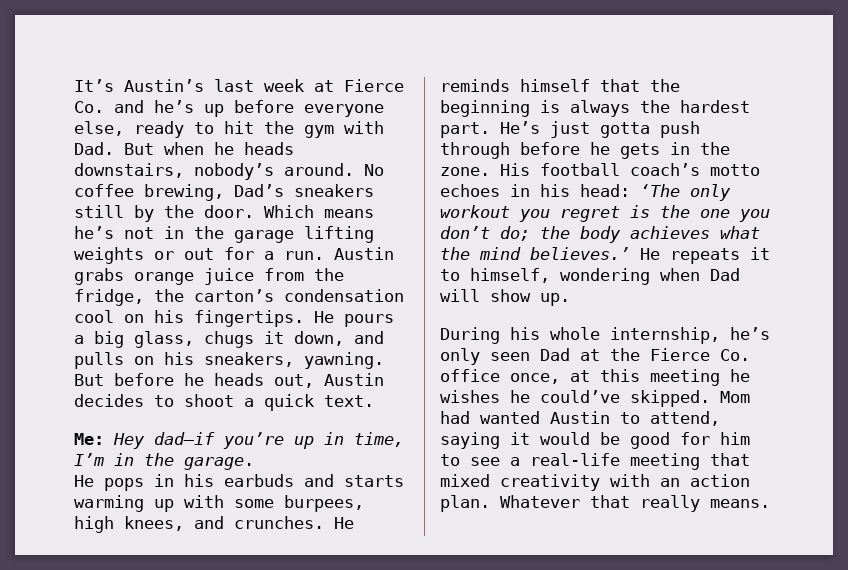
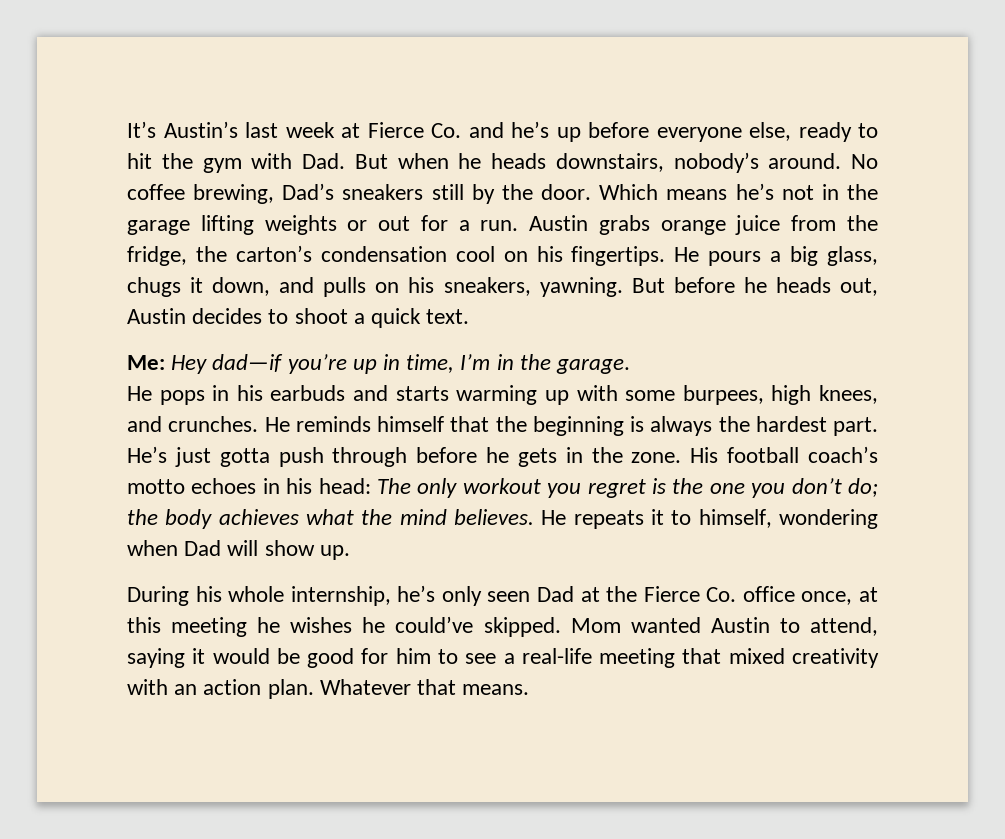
- His football coach’s motto echoes in his head: ‘The only workout you regret is the one you don’t do; the body achieves what the mind believes.’
+ His football coach’s motto echoes in his head: The only workout you regret is the one you don’t do; the body achieves what the mind believes.
- Mom had wanted Austin to attend, saying it would be good for him to see a real-life meeting that mixed creativity with an action plan.
+ Mom wanted Austin to attend, saying it would be good for him to see a real-life meeting that mixed creativity with an action plan.
- Whatever that really means.
+ Whatever that means.

